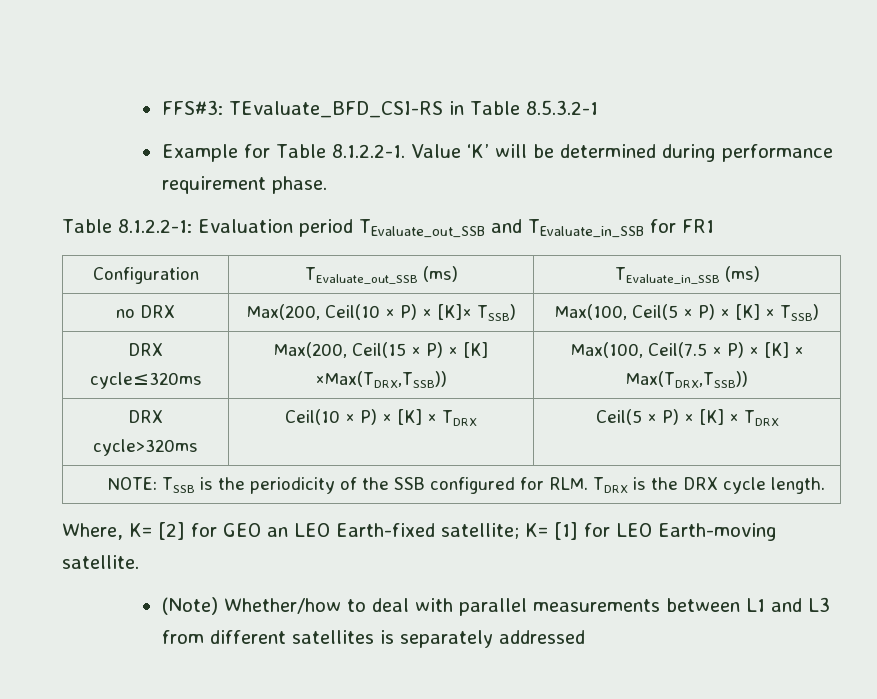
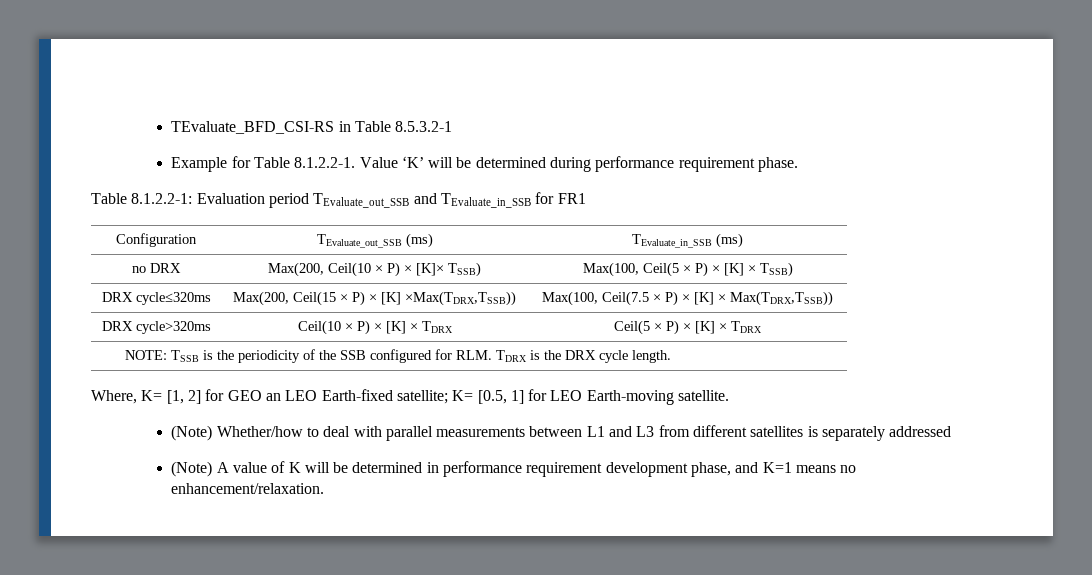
- FFS#3: TEvaluate_BFD_CSI-RS in Table 8.5.3.2-1
+ TEvaluate_BFD_CSI-RS in Table 8.5.3.2-1
- Where, K= [2] for GEO an LEO Earth-fixed satellite; K= [1] for LEO Earth-moving satellite.
+ Where, K= [1, 2] for GEO an LEO Earth-fixed satellite; K= [0.5, 1] for LEO Earth-moving satellite.
+ (Note) A value of K will be determined in performance requirement development phase, and K=1 means no enhancement/relaxation.

